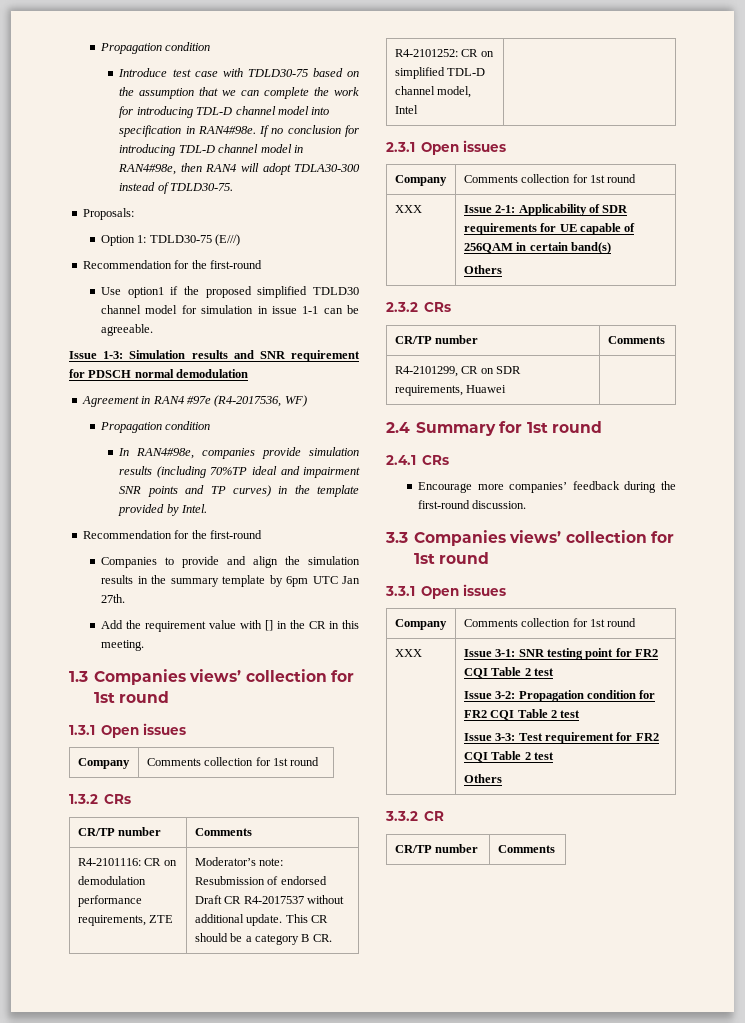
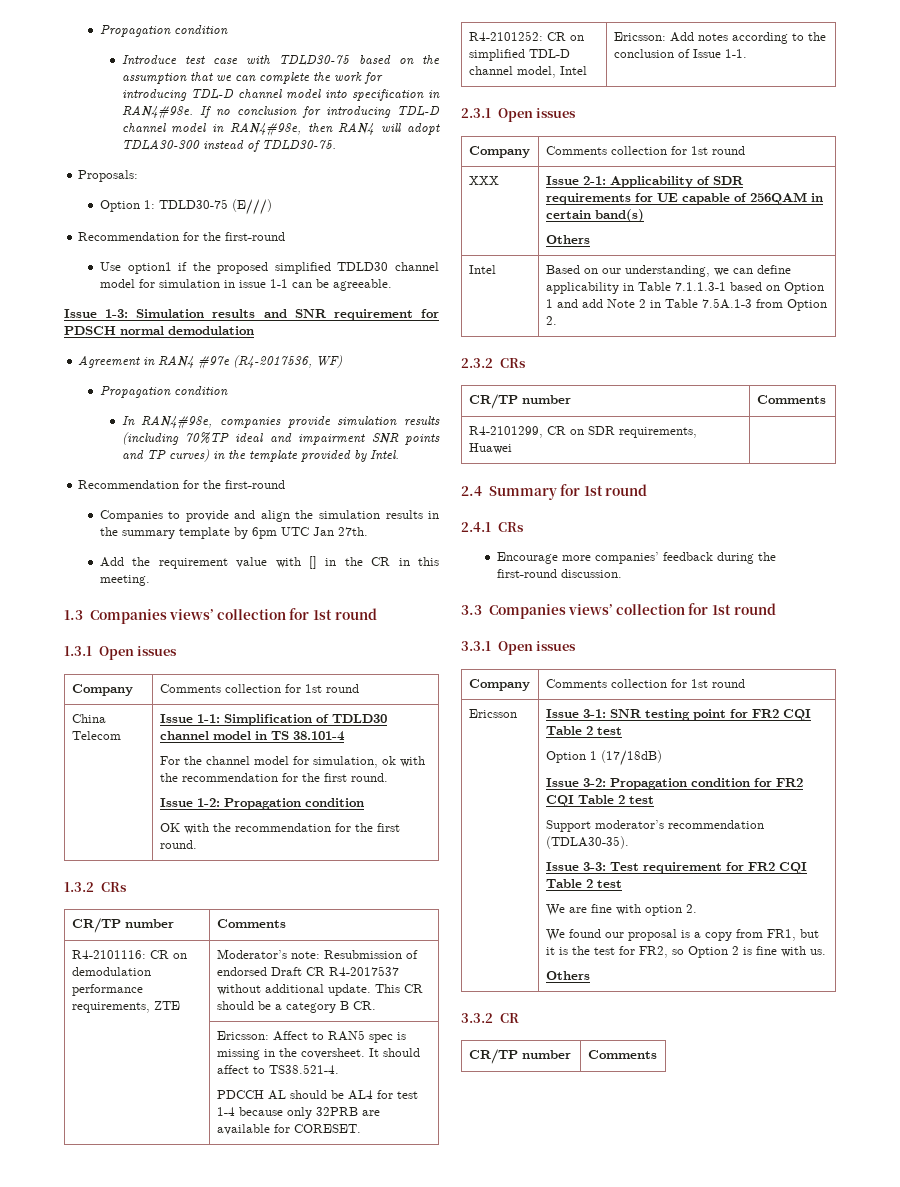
+ China Telecom | Issue 1-1: Simplification of TDLD30 channel model in TS 38.101-4
+ For the channel model for simulation, ok with the recommendation for the first round.
+ Issue 1-2: Propagation condition
+ OK with the recommendation for the first round.
+ | Ericsson: Affect to RAN5 spec is missing in the coversheet. It should affect to TS38.521-4.
+ PDCCH AL should be AL4 for test 1-4 because only 32PRB are available for CORESET.
- R4-2101252: CR on simplified TDL-D channel model, Intel |
+ R4-2101252: CR on simplified TDL-D channel model, Intel | Ericsson: Add notes according to the conclusion of Issue 1-1.
+ Intel | Based on our understanding, we can define applicability in Table 7.1.1.3-1 based on Option 1 and add Note 2 in Table 7.5A.1-3 from Option 2.
  3.3.1 Open issues
  Company | Comments collection for 1st round
- XXX
+ Ericsson
+ Option 1 (17/18dB)
+ Support moderator’s recommendation (TDLA30-35).
+ We are fine with option 2.
+ We found our proposal is a copy from FR1, but it is the test for FR2, so Option 2 is fine with us.

